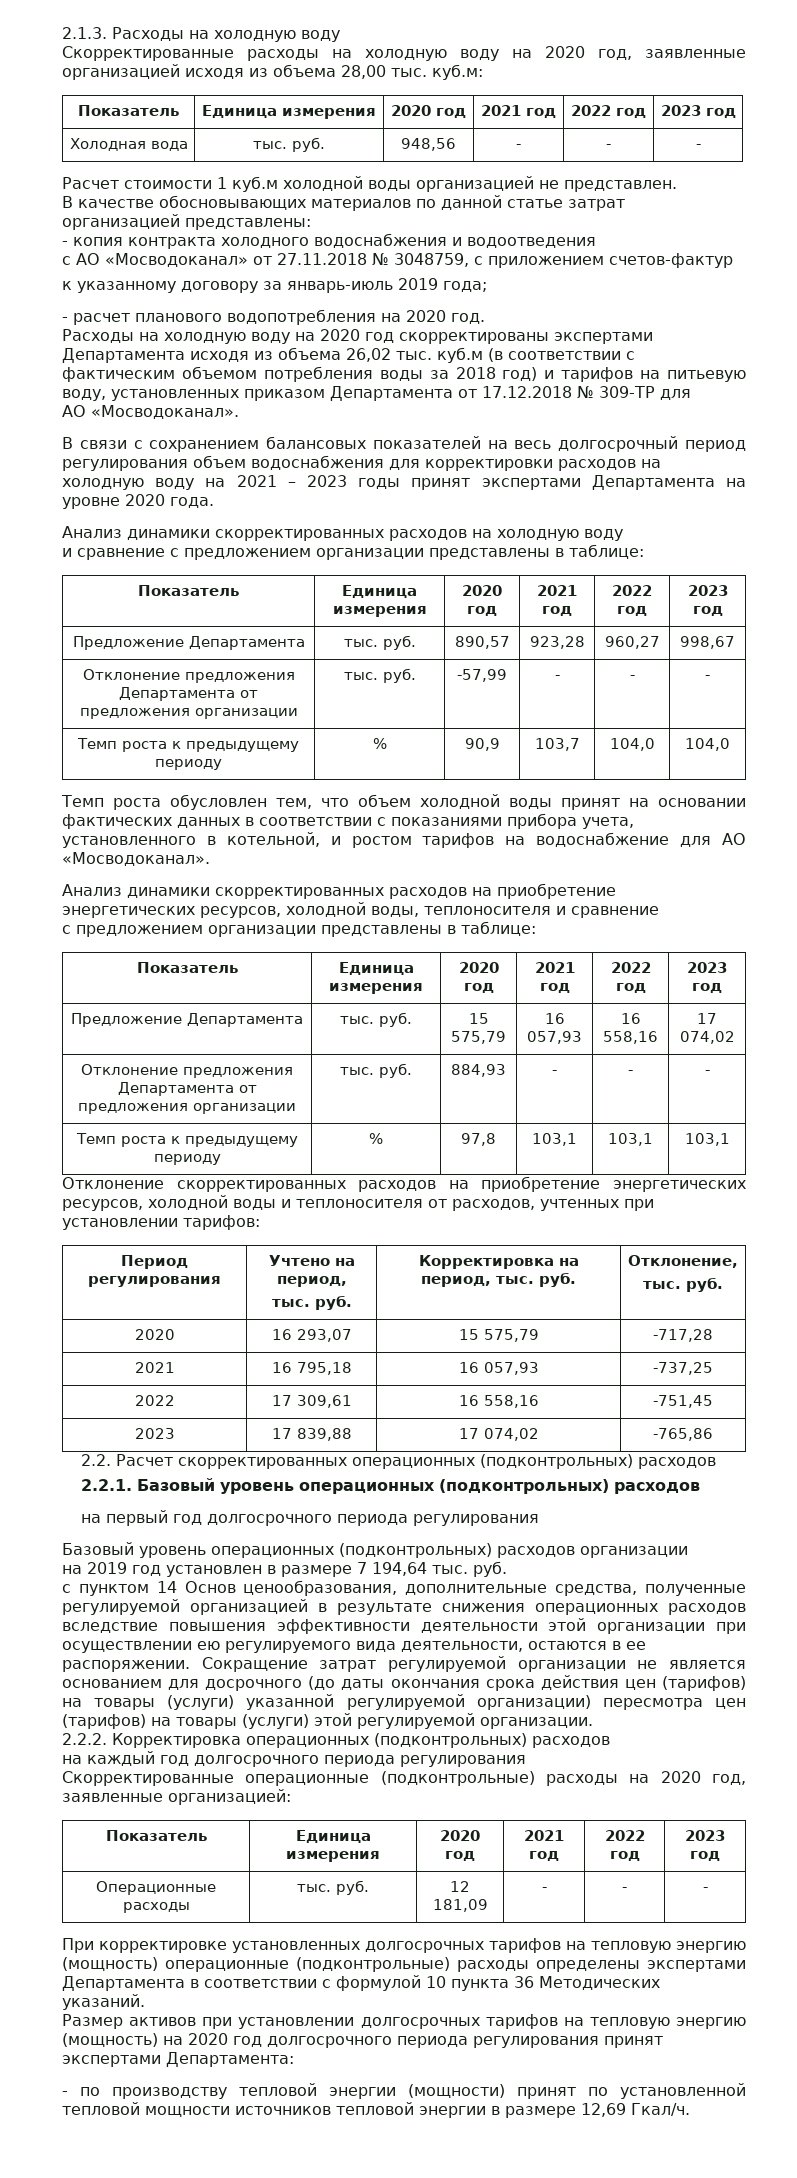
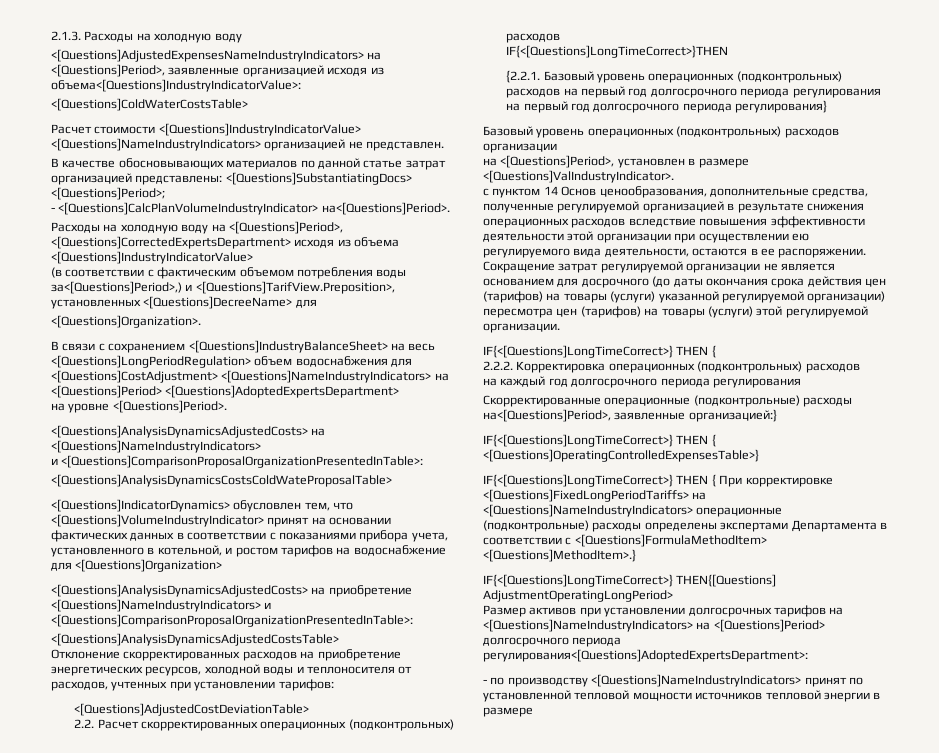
- Скорректированные расходы на холодную воду на 2020 год, заявленные организацией исходя из объема 28,00 тыс. куб.м:
- Показатель | Единица измерения | 2020 год | 2021 год | 2022 год | 2023 год
- Холодная вода | тыс. руб. | 948,56 | - | - | -
- Расчет стоимости 1 куб.м холодной воды организацией не представлен.
+ <[Questions]AdjustedExpensesNameIndustryIndicators> на <[Questions]Period>, заявленные организацией исходя из объема<[Questions]IndustryIndicatorValue>:
+ <[Questions]ColdWaterCostsTable>
+ Расчет стоимости <[Questions]IndustryIndicatorValue> <[Questions]NameIndustryIndicators> организацией не представлен.
- В качестве обосновывающих материалов по данной статье затрат организацией представлены:
- - копия контракта холодного водоснабжения и водоотведения
- с АО «Мосводоканал» от 27.11.2018 № 3048759, с приложением счетов-фактур
- к указанному договору за январь-июль 2019 года;
- - расчет планового водопотребления на 2020 год.
+ В качестве обосновывающих материалов по данной статье затрат организацией представлены: <[Questions]SubstantiatingDocs> <[Questions]Period>;
+ - <[Questions]СalcPlanVolumeIndustryIndicator> на<[Questions]Period>.
- Расходы на холодную воду на 2020 год скорректированы экспертами Департамента исходя из объема 26,02 тыс. куб.м (в соответствии с фактическим объемом потребления воды за 2018 год) и тарифов на питьевую воду, установленных приказом Департамента от 17.12.2018 № 309-ТР для
- АО «Мосводоканал».
+ Расходы на холодную воду на <[Questions]Period>, <[Questions]CorrectedExpertsDepartment> исходя из объема <[Questions]IndustryIndicatorValue>
+ (в соответствии с фактическим объемом потребления воды за<[Questions]Period>,) и <[Questions]TarifView.Preposition>, установленных <[Questions]DecreeName> для
+ <[Questions]Organization>.
- В связи с сохранением балансовых показателей на весь долгосрочный период регулирования объем водоснабжения для корректировки расходов на холодную воду на 2021 – 2023 годы принят экспертами Департамента на уровне 2020 года.
- Анализ динамики скорректированных расходов на холодную воду
- и сравнение с предложением организации представлены в таблице:
- Показатель | Единица измерения | 2020 год | 2021 год | 2022 год | 2023 год
- Предложение Департамента | тыс. руб. | 890,57 | 923,28 | 960,27 | 998,67
- Отклонение предложения Департамента от предложения организации | тыс. руб. | -57,99 | - | - | -
- Темп роста к предыдущему периоду | % | 90,9 | 103,7 | 104,0 | 104,0
- Темп роста обусловлен тем, что объем холодной воды принят на основании фактических данных в соответствии с показаниями прибора учета, установленного в котельной, и ростом тарифов на водоснабжение для АО «Мосводоканал».
- Анализ динамики скорректированных расходов на приобретение энергетических ресурсов, холодной воды, теплоносителя и сравнение
- с предложением организации представлены в таблице:
- Показатель | Единица измерения | 2020 год | 2021 год | 2022 год | 2023 год
- Предложение Департамента | тыс. руб. | 15 575,79 | 16 057,93 | 16 558,16 | 17 074,02
- Отклонение предложения Департамента от предложения организации | тыс. руб. | 884,93 | - | - | -
- Темп роста к предыдущему периоду | % | 97,8 | 103,1 | 103,1 | 103,1
+ В связи с сохранением <[Questions]IndustryBalanceSheet> на весь <[Questions]LongPeriodRegulation> объем водоснабжения для <[Questions]СostAdjustment> <[Questions]NameIndustryIndicators> на <[Questions]Period> <[Questions]AdoptedExpertsDepartment>
+ на уровне <[Questions]Period>.
+ <[Questions]AnalysisDynamicsAdjustedCosts> на <[Questions]NameIndustryIndicators>
+ и <[Questions]ComparisonProposalOrganizationPresentedInTable>:
+ <[Questions]AnalysisDynamicsCostsColdWateProposalTable>
+ <[Questions]IndicatorDynamics> обусловлен тем, что <[Questions]VolumeIndustryIndicator> принят на основании фактических данных в соответствии с показаниями прибора учета, установленного в котельной, и ростом тарифов на водоснабжение для <[Questions]Organization>
+ <[Questions]AnalysisDynamicsAdjustedCosts> на приобретение <[Questions]NameIndustryIndicators> и <[Questions]ComparisonProposalOrganizationPresentedInTable>:
+ <[Questions]AnalysisDynamicsAdjustedCostsTable>
- Период регулирования | Учтено на период,
- тыс. руб. | Корректировка на период, тыс. руб. | Отклонение,
- тыс. руб.
- 2020 | 16 293,07 | 15 575,79 | -717,28
- 2021 | 16 795,18 | 16 057,93 | -737,25
- 2022 | 17 309,61 | 16 558,16 | -751,45
- 2023 | 17 839,88 | 17 074,02 | -765,86
+ <[Questions]AdjustedCostDeviationTable>
- 2.2.1. Базовый уровень операционных (подконтрольных) расходов
- на первый год долгосрочного периода регулирования
+ IF{<[Questions]LongTimeCorrect>}THEN
+ {2.2.1. Базовый уровень операционных (подконтрольных) расходов на первый год долгосрочного периода регулирования на первый год долгосрочного периода регулирования}
- на 2019 год установлен в размере 7 194,64 тыс. руб.
+ на <[Questions]Period>, установлен в размере <[Questions]ValIndustryIndicator>.
  Сокращение затрат регулируемой организации не является основанием для досрочного (до даты окончания срока действия цен (тарифов) на товары (услуги) указанной регулируемой организации) пересмотра цен (тарифов) на товары (услуги) этой регулируемой организации.
+ IF{<[Questions]LongTimeCorrect>} THEN {
- Скорректированные операционные (подконтрольные) расходы на 2020 год, заявленные организацией:
- Показатель | Единица измерения | 2020 год | 2021 год | 2022 год | 2023 год
- Операционные расходы | тыс. руб. | 12 181,09 | - | - | -
- При корректировке установленных долгосрочных тарифов на тепловую энергию (мощность) операционные (подконтрольные) расходы определены экспертами Департамента в соответствии с формулой 10 пункта 36 Методических указаний.
+ Скорректированные операционные (подконтрольные) расходы на<[Questions]Period>, заявленные организацией:}
+ IF{<[Questions]LongTimeCorrect>} THEN { <[Questions]OperatingControlledExpensesTable>}
+ IF{<[Questions]LongTimeCorrect>} THEN { При корректировке <[Questions]FixedLongPeriodTariffs> на <[Questions]NameIndustryIndicators> операционные (подконтрольные) расходы определены экспертами Департамента в соответствии с <[Questions]FormulaMethodItem> <[Questions]MethodItem>.}
+ IF{<[Questions]LongTimeCorrect>} THEN{[Questions] AdjustmentOperatingLongPeriod>
- Размер активов при установлении долгосрочных тарифов на тепловую энергию (мощность) на 2020 год долгосрочного периода регулирования принят экспертами Департамента:
+ Размер активов при установлении долгосрочных тарифов на <[Questions]NameIndustryIndicators> на <[Questions]Period> долгосрочного периода регулирования<[Questions]AdoptedExpertsDepartment>:
- - по производству тепловой энергии (мощности) принят по установленной тепловой мощности источников тепловой энергии в размере 12,69 Гкал/ч.
+ - по производству <[Questions]NameIndustryIndicators> принят по установленной тепловой мощности источников тепловой энергии в размере

